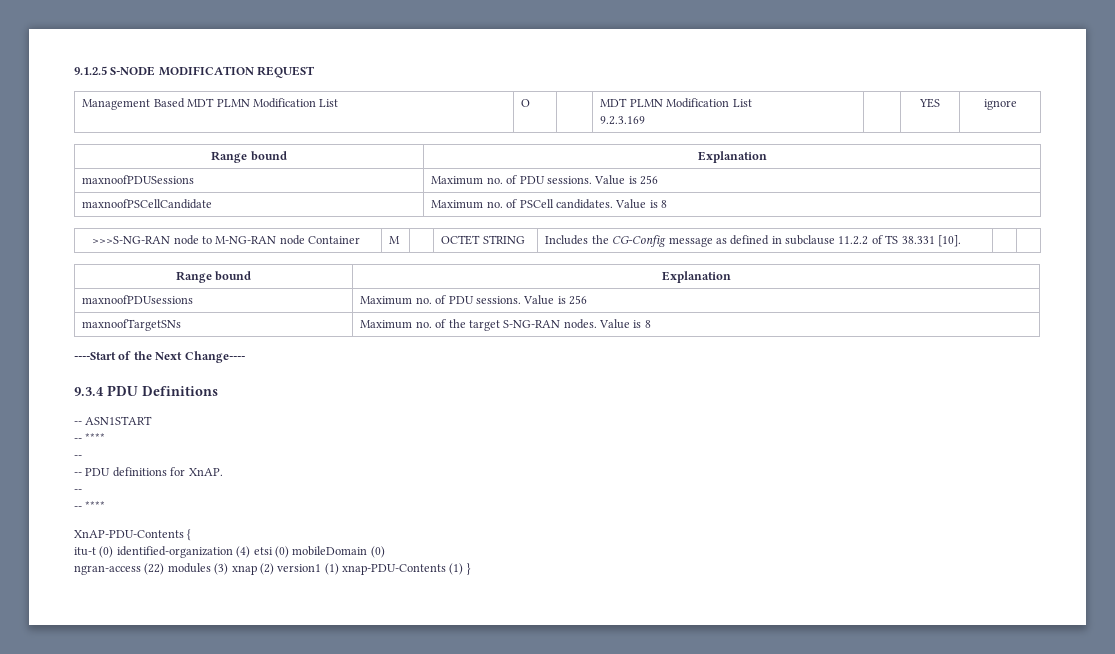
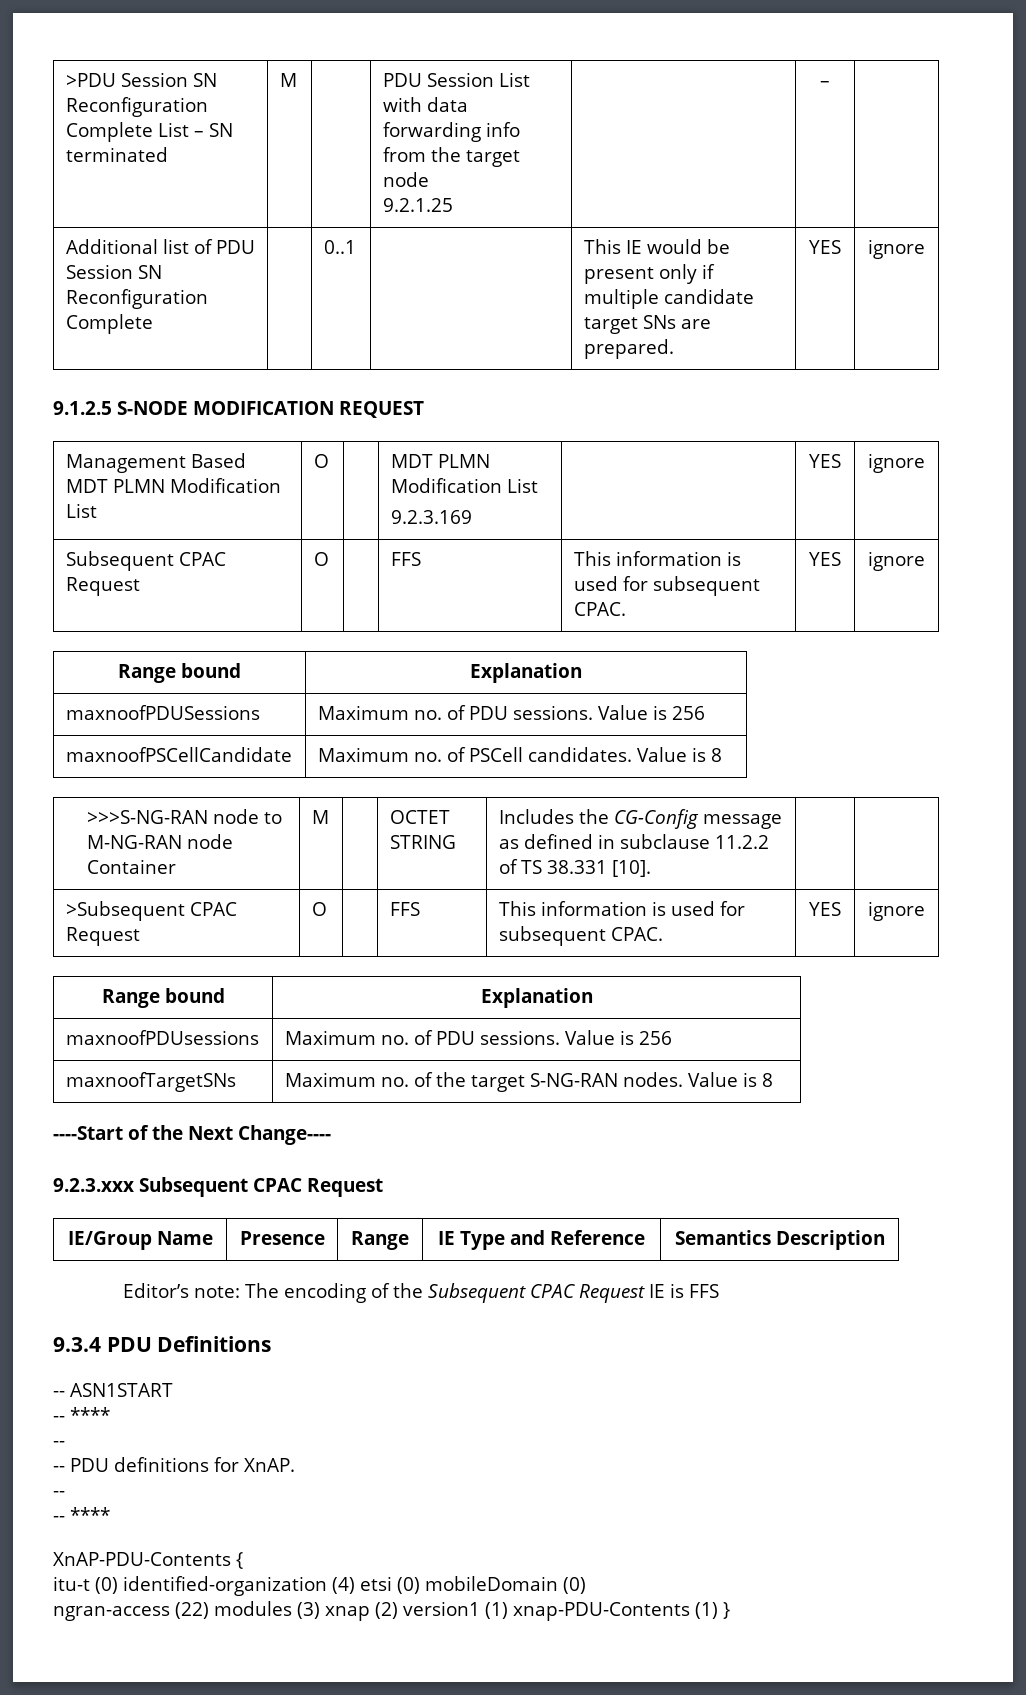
+ >PDU Session SN Reconfiguration Complete List – SN terminated | M | | PDU Session List with data forwarding info from the target node
+ 9.2.1.25 | | – |
+ Additional list of PDU Session SN Reconfiguration Complete | | 0..1 | | This IE would be present only if multiple candidate target SNs are prepared. | YES | ignore
+ Subsequent CPAC Request | O | | FFS | This information is used for subsequent CPAC. | YES | ignore
+ >Subsequent CPAC Request | O | | FFS | This information is used for subsequent CPAC. | YES | ignore
+ 9.2.3.xxx Subsequent CPAC Request
+ IE/Group Name | Presence | Range | IE Type and Reference | Semantics Description
+ Editor’s note: The encoding of the Subsequent CPAC Request IE is FFS

